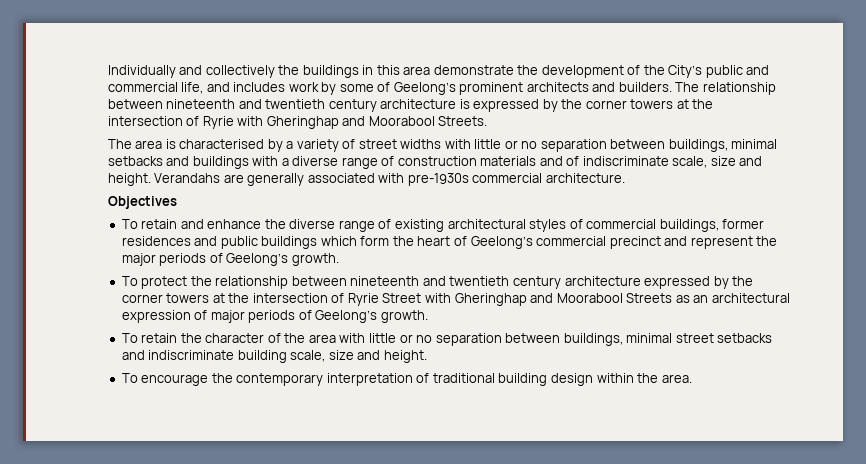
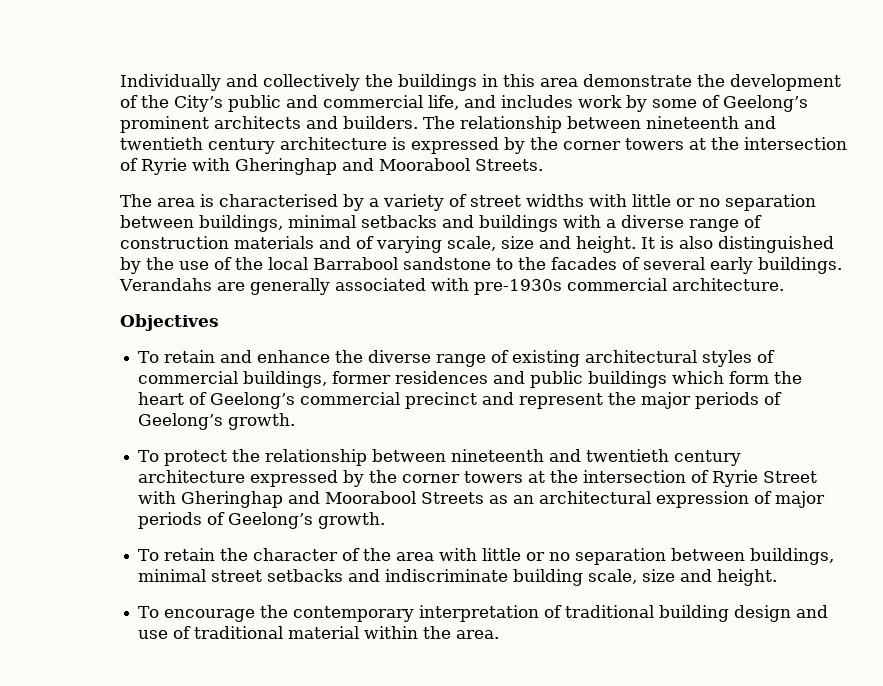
- The area is characterised by a variety of street widths with little or no separation between buildings, minimal setbacks and buildings with a diverse range of construction materials and of indiscriminate scale, size and height.
+ The area is characterised by a variety of street widths with little or no separation between buildings, minimal setbacks and buildings with a diverse range of construction materials and of varying scale, size and height. It is also distinguished by the use of the local Barrabool sandstone to the facades of several early buildings.
- To encourage the contemporary interpretation of traditional building design within the area.
+ To encourage the contemporary interpretation of traditional building design and use of traditional material within the area.

